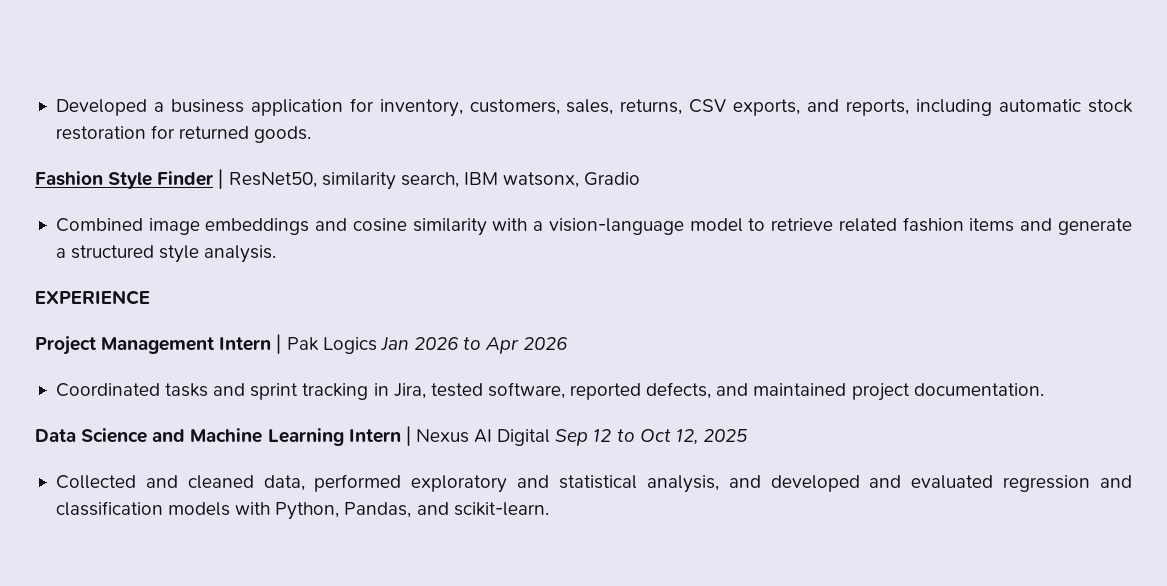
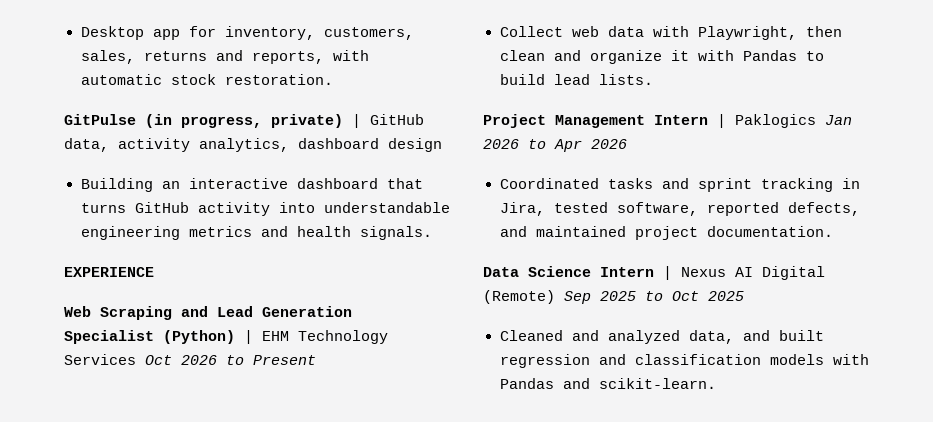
- Developed a business application for inventory, customers, sales, returns, CSV exports, and reports, including automatic stock restoration for returned goods.
- Fashion Style Finder | ResNet50, similarity search, IBM watsonx, Gradio
- Combined image embeddings and cosine similarity with a vision-language model to retrieve related fashion items and generate a structured style analysis.
+ Desktop app for inventory, customers, sales, returns and reports, with automatic stock restoration.
+ GitPulse (in progress, private) | GitHub data, activity analytics, dashboard design
+ Building an interactive dashboard that turns GitHub activity into understandable engineering metrics and health signals.
  EXPERIENCE
+ Web Scraping and Lead Generation Specialist (Python) | EHM Technology Services Oct 2026 to Present
+ Collect web data with Playwright, then clean and organize it with Pandas to build lead lists.
- Project Management Intern | Pak Logics Jan 2026 to Apr 2026
+ Project Management Intern | Paklogics Jan 2026 to Apr 2026
- Data Science and Machine Learning Intern | Nexus AI Digital Sep 12 to Oct 12, 2025
+ Data Science Intern | Nexus AI Digital (Remote) Sep 2025 to Oct 2025
- Collected and cleaned data, performed exploratory and statistical analysis, and developed and evaluated regression and classification models with Python, Pandas, and scikit-learn.
+ Cleaned and analyzed data, and built regression and classification models with Pandas and scikit-learn.

